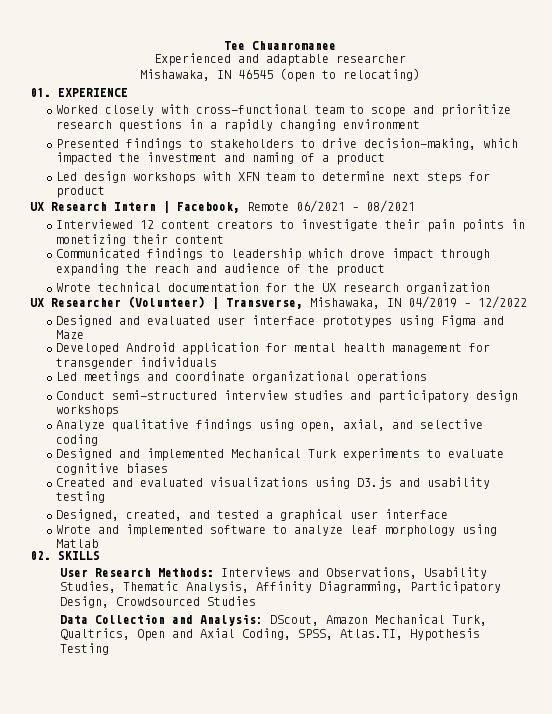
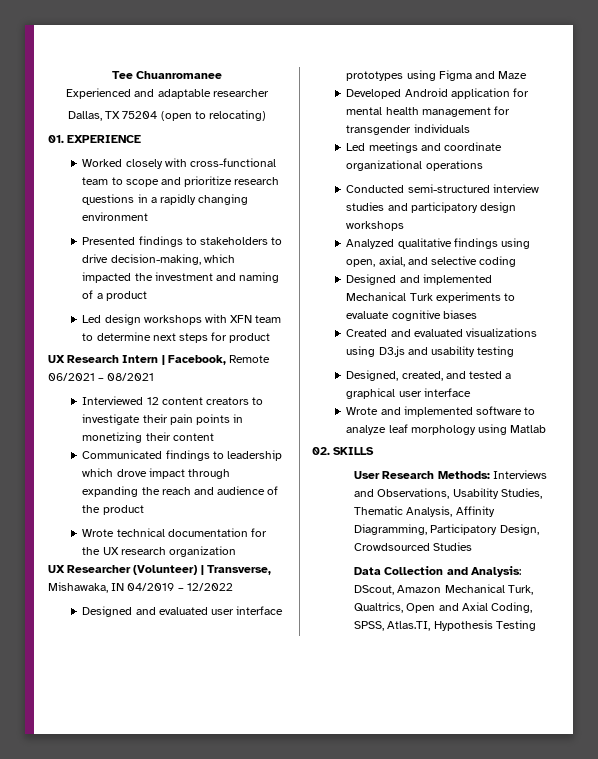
- Mishawaka, IN 46545 (open to relocating)
+ Dallas, TX 75204 (open to relocating)
- Conduct semi-structured interview studies and participatory design workshops
+ Conducted semi-structured interview studies and participatory design workshops
- Analyze qualitative findings using open, axial, and selective coding
+ Analyzed qualitative findings using open, axial, and selective coding

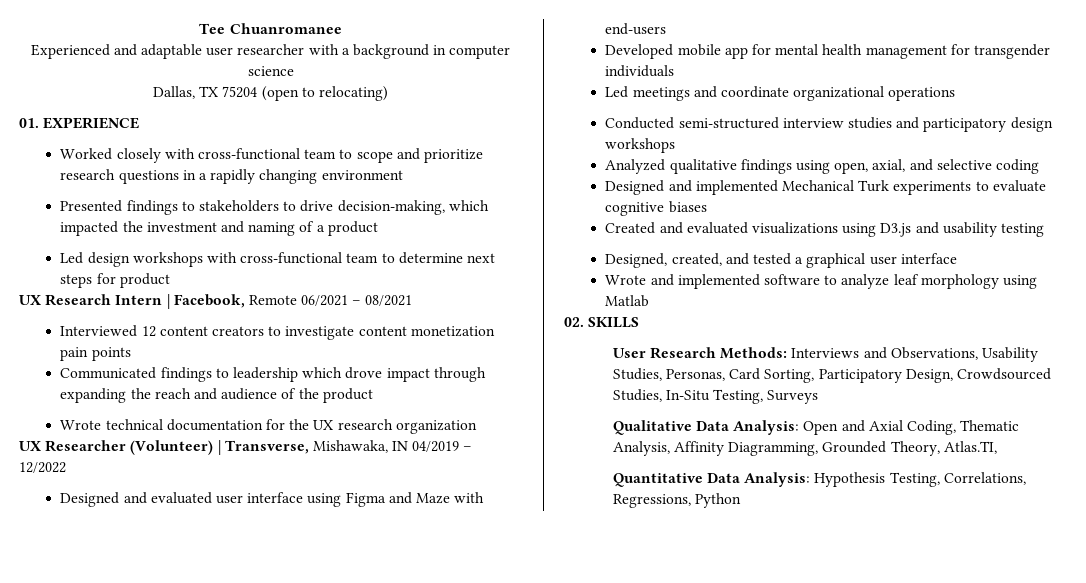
- Experienced and adaptable researcher
+ Experienced and adaptable user researcher with a background in computer science
- Led design workshops with XFN team to determine next steps for product
+ Led design workshops with cross-functional team to determine next steps for product
- Interviewed 12 content creators to investigate their pain points in monetizing their content
+ Interviewed 12 content creators to investigate content monetization pain points
- Designed and evaluated user interface prototypes using Figma and Maze
+ Designed and evaluated user interface using Figma and Maze with end-users
- Developed Android application for mental health management for transgender individuals
+ Developed mobile app for mental health management for transgender individuals
- User Research Methods: Interviews and Observations, Usability Studies, Thematic Analysis, Affinity Diagramming, Participatory Design, Crowdsourced Studies
- Data Collection and Analysis: DScout, Amazon Mechanical Turk, Qualtrics, Open and Axial Coding, SPSS, Atlas.TI, Hypothesis Testing
+ User Research Methods: Interviews and Observations, Usability Studies, Personas, Card Sorting, Participatory Design, Crowdsourced Studies, In-Situ Testing, Surveys
+ Qualitative Data Analysis: Open and Axial Coding, Thematic Analysis, Affinity Diagramming, Grounded Theory, Atlas.TI,
+ Quantitative Data Analysis: Hypothesis Testing, Correlations, Regressions, Python

